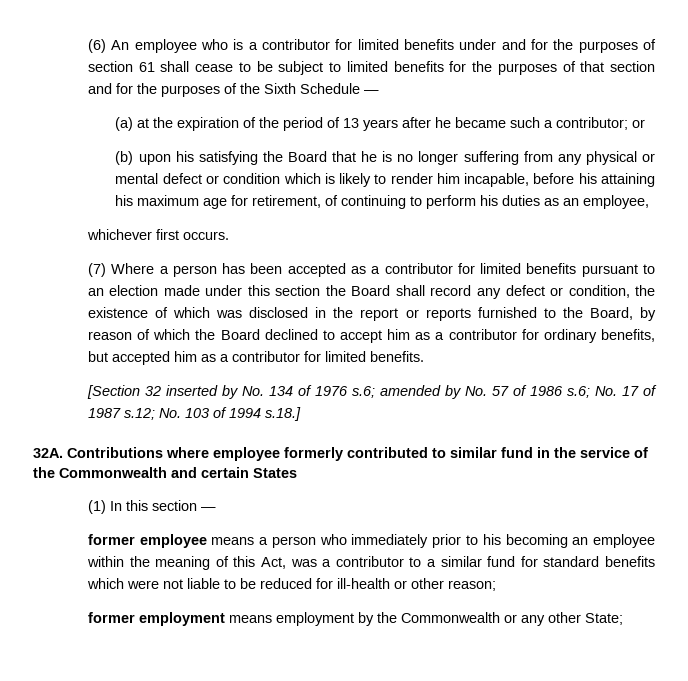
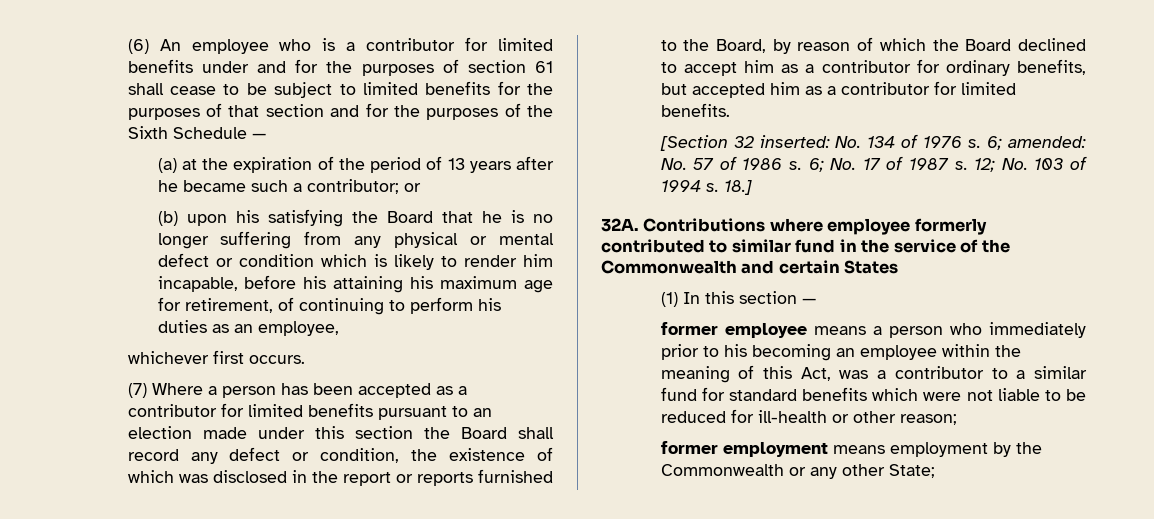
- [Section 32 inserted by No. 134 of 1976 s.6; amended by No. 57 of 1986 s.6; No. 17 of 1987 s.12; No. 103 of 1994 s.18.]
+ [Section 32 inserted: No. 134 of 1976 s. 6; amended: No. 57 of 1986 s. 6; No. 17 of 1987 s. 12; No. 103 of 1994 s. 18.]

